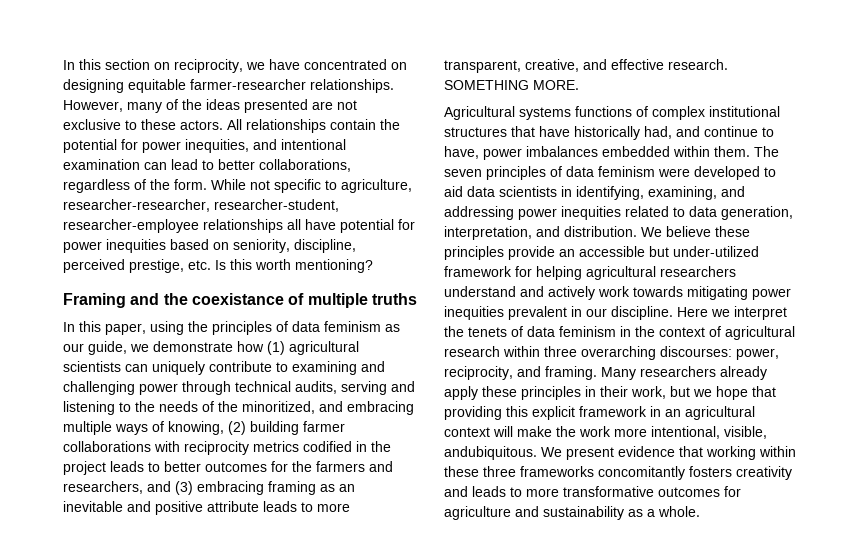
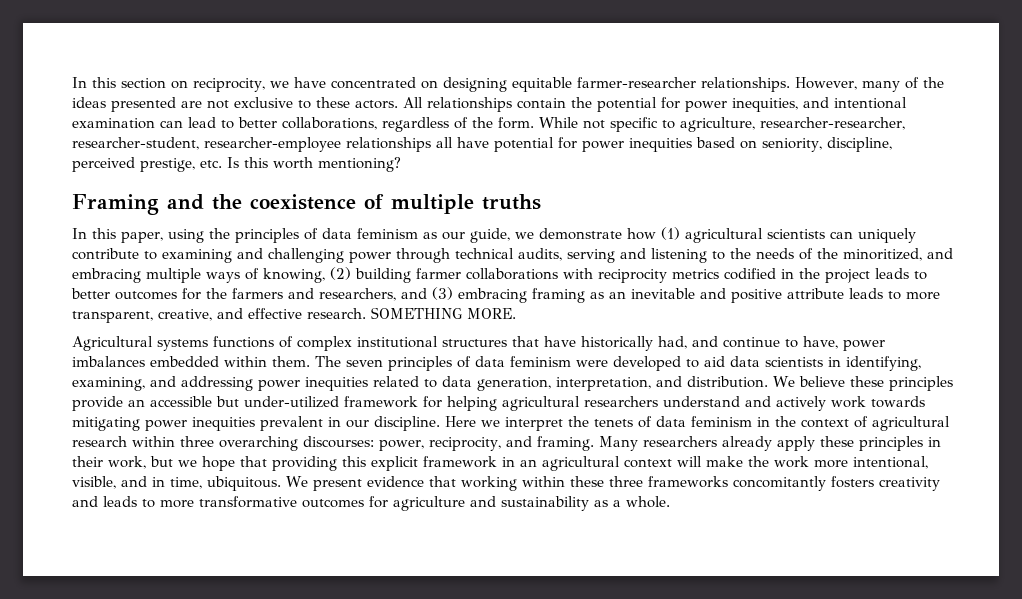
- Framing and the coexistance of multiple truths
+ Framing and the coexistence of multiple truths
- Many researchers already apply these principles in their work, but we hope that providing this explicit framework in an agricultural context will make the work more intentional, visible, andubiquitous.
+ Many researchers already apply these principles in their work, but we hope that providing this explicit framework in an agricultural context will make the work more intentional, visible, and in time, ubiquitous.

